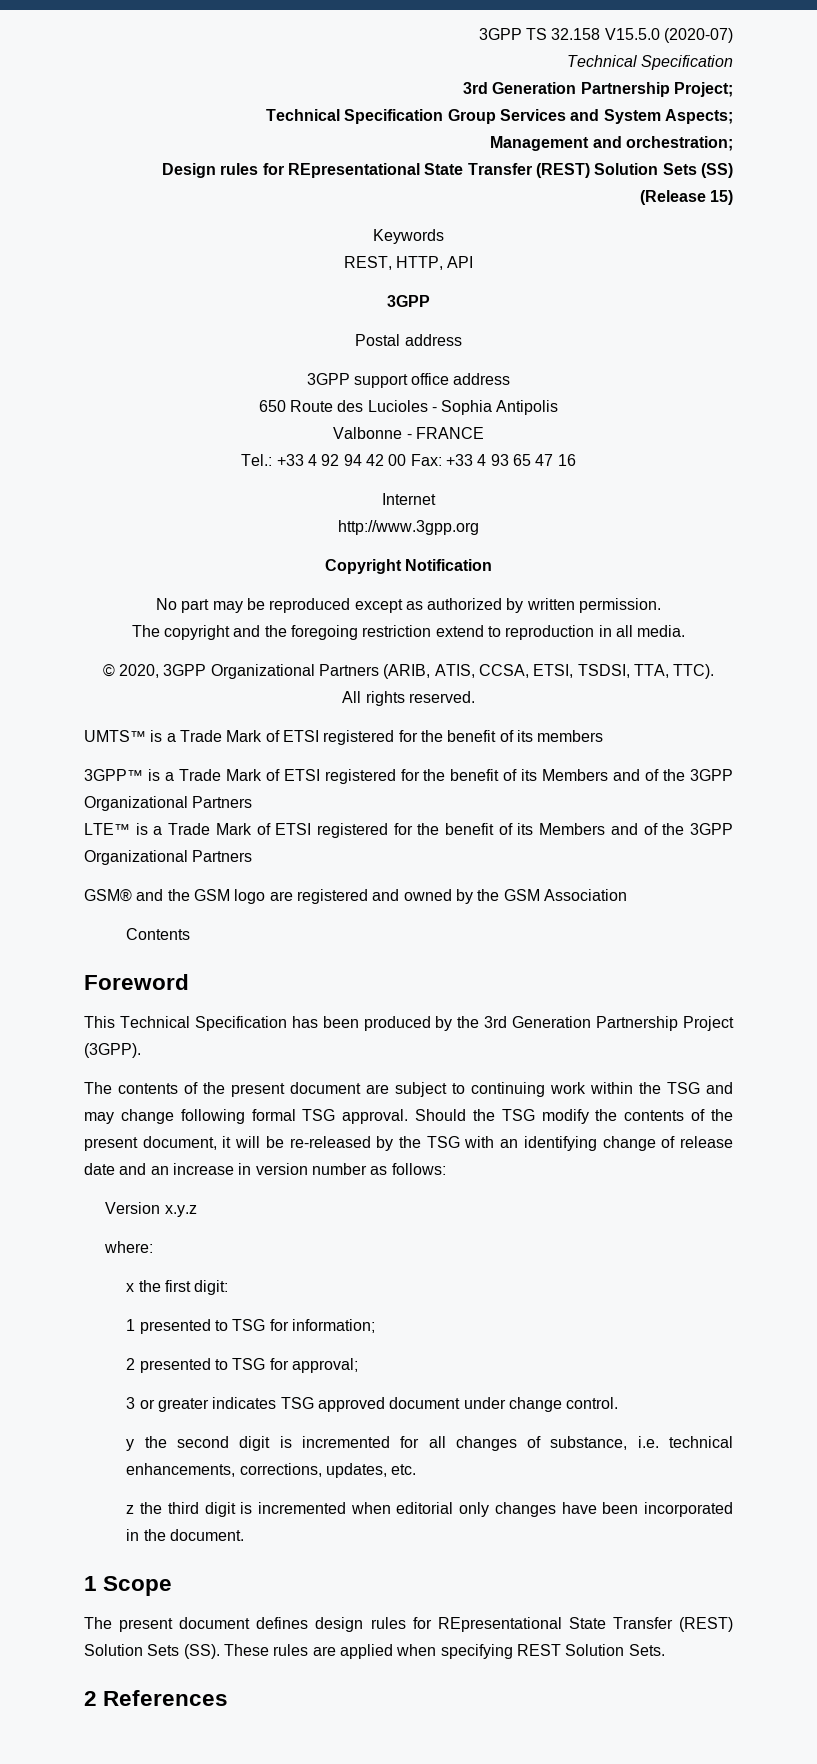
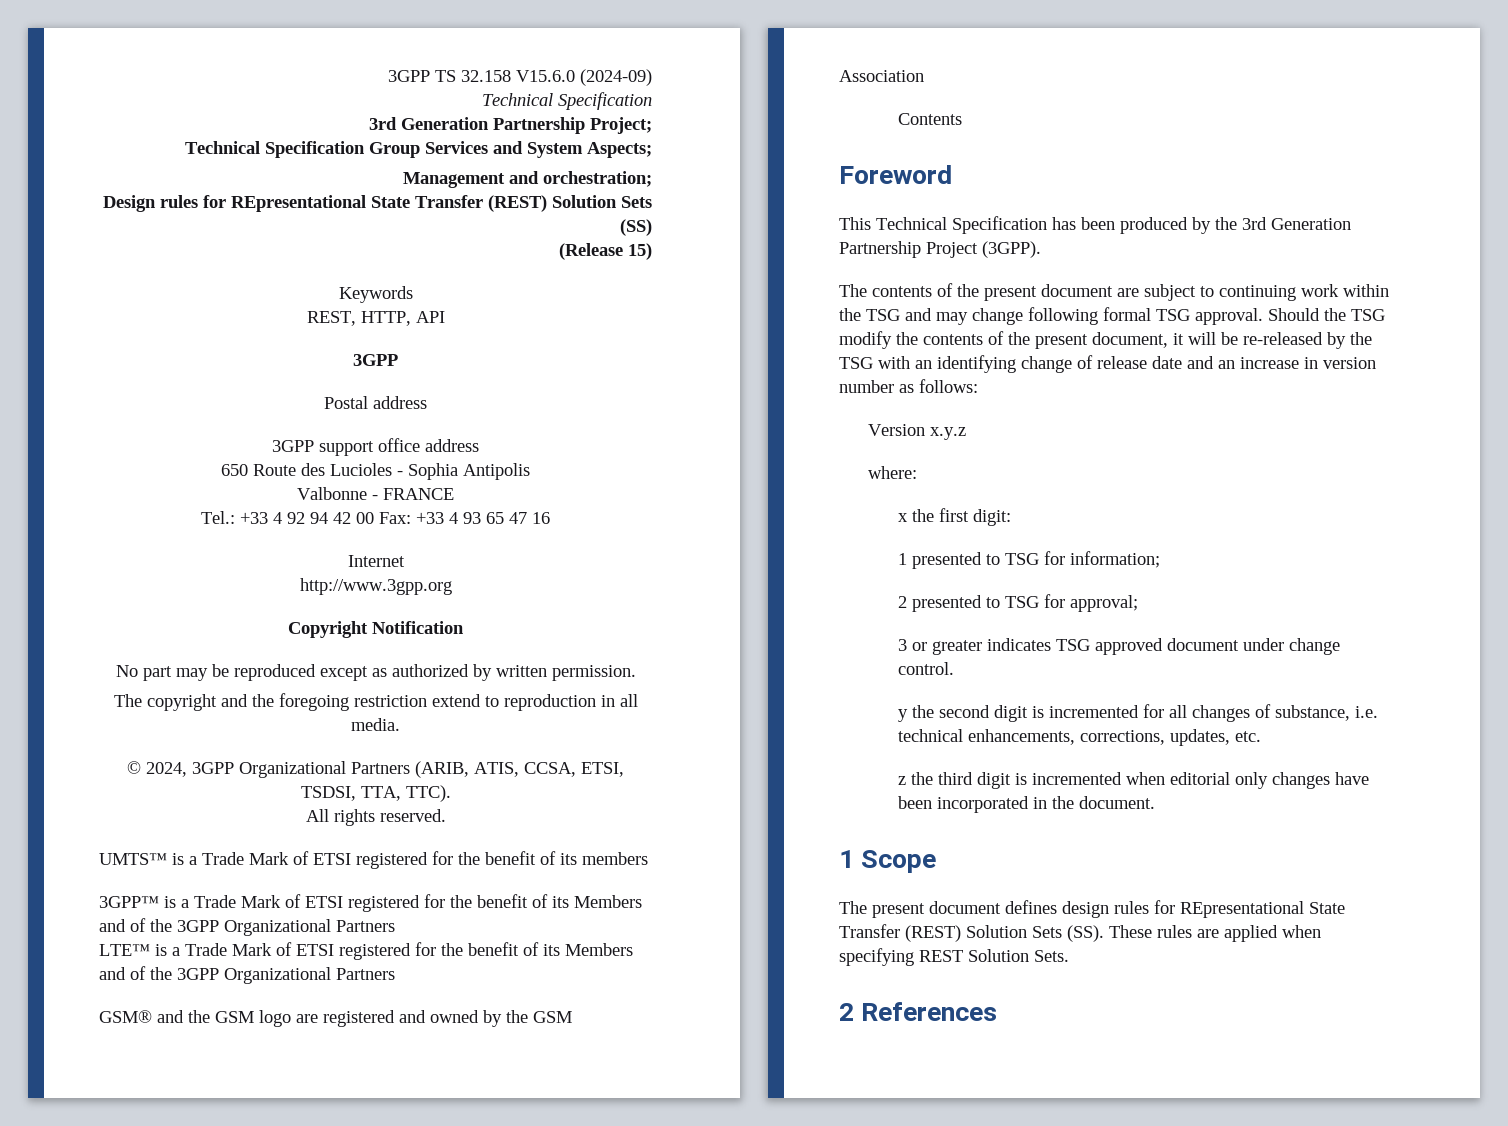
- 3GPP TS 32.158 V15.5.0 (2020-07)
+ 3GPP TS 32.158 V15.6.0 (2024-09)
- © 2020, 3GPP Organizational Partners (ARIB, ATIS, CCSA, ETSI, TSDSI, TTA, TTC).
+ © 2024, 3GPP Organizational Partners (ARIB, ATIS, CCSA, ETSI, TSDSI, TTA, TTC).

